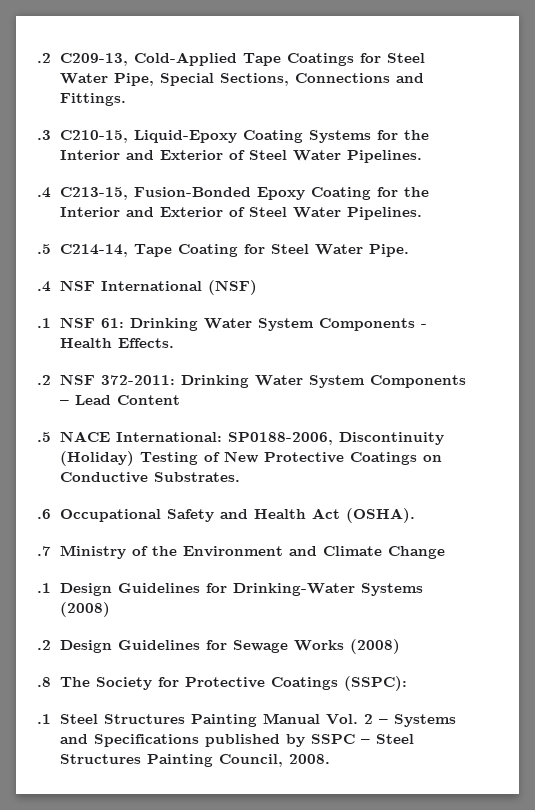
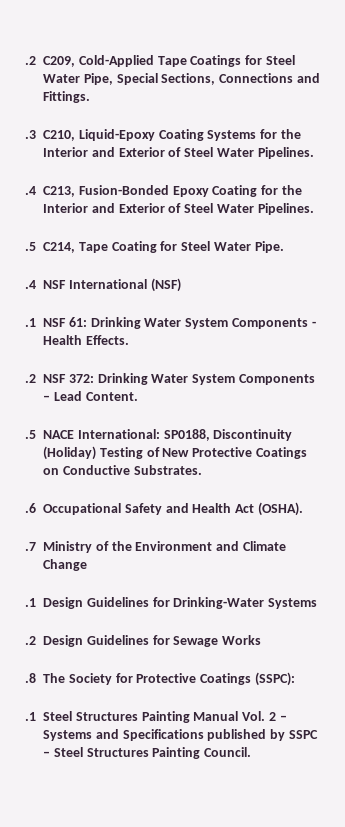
- .2 C209-13, Cold-Applied Tape Coatings for Steel Water Pipe, Special Sections, Connections and Fittings.
+ .2 C209, Cold-Applied Tape Coatings for Steel Water Pipe, Special Sections, Connections and Fittings.
- .3 C210-15, Liquid-Epoxy Coating Systems for the Interior and Exterior of Steel Water Pipelines.
+ .3 C210, Liquid-Epoxy Coating Systems for the Interior and Exterior of Steel Water Pipelines.
- .4 C213-15, Fusion-Bonded Epoxy Coating for the Interior and Exterior of Steel Water Pipelines.
+ .4 C213, Fusion-Bonded Epoxy Coating for the Interior and Exterior of Steel Water Pipelines.
- .5 C214-14, Tape Coating for Steel Water Pipe.
+ .5 C214, Tape Coating for Steel Water Pipe.
- .2 NSF 372-2011: Drinking Water System Components – Lead Content
+ .2 NSF 372: Drinking Water System Components – Lead Content.
- .5 NACE International: SP0188-2006, Discontinuity (Holiday) Testing of New Protective Coatings on Conductive Substrates.
+ .5 NACE International: SP0188, Discontinuity (Holiday) Testing of New Protective Coatings on Conductive Substrates.
- .1 Design Guidelines for Drinking-Water Systems (2008)
+ .1 Design Guidelines for Drinking-Water Systems
- .2 Design Guidelines for Sewage Works (2008)
+ .2 Design Guidelines for Sewage Works
- .1 Steel Structures Painting Manual Vol. 2 – Systems and Specifications published by SSPC – Steel Structures Painting Council, 2008.
+ .1 Steel Structures Painting Manual Vol. 2 – Systems and Specifications published by SSPC – Steel Structures Painting Council.

